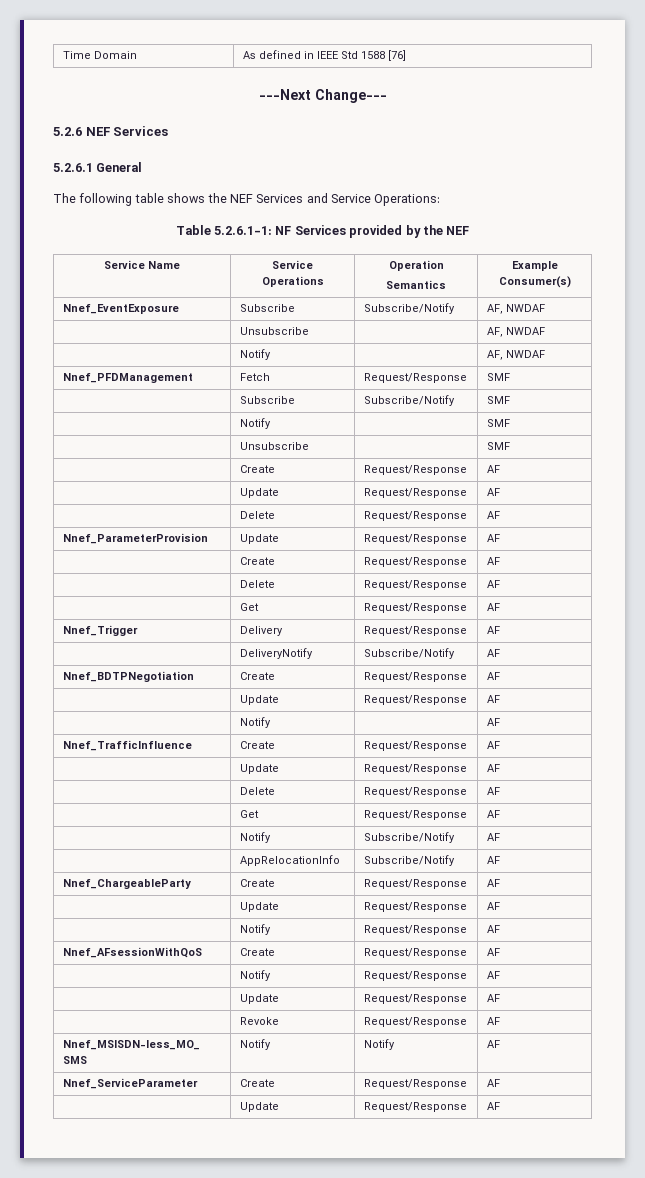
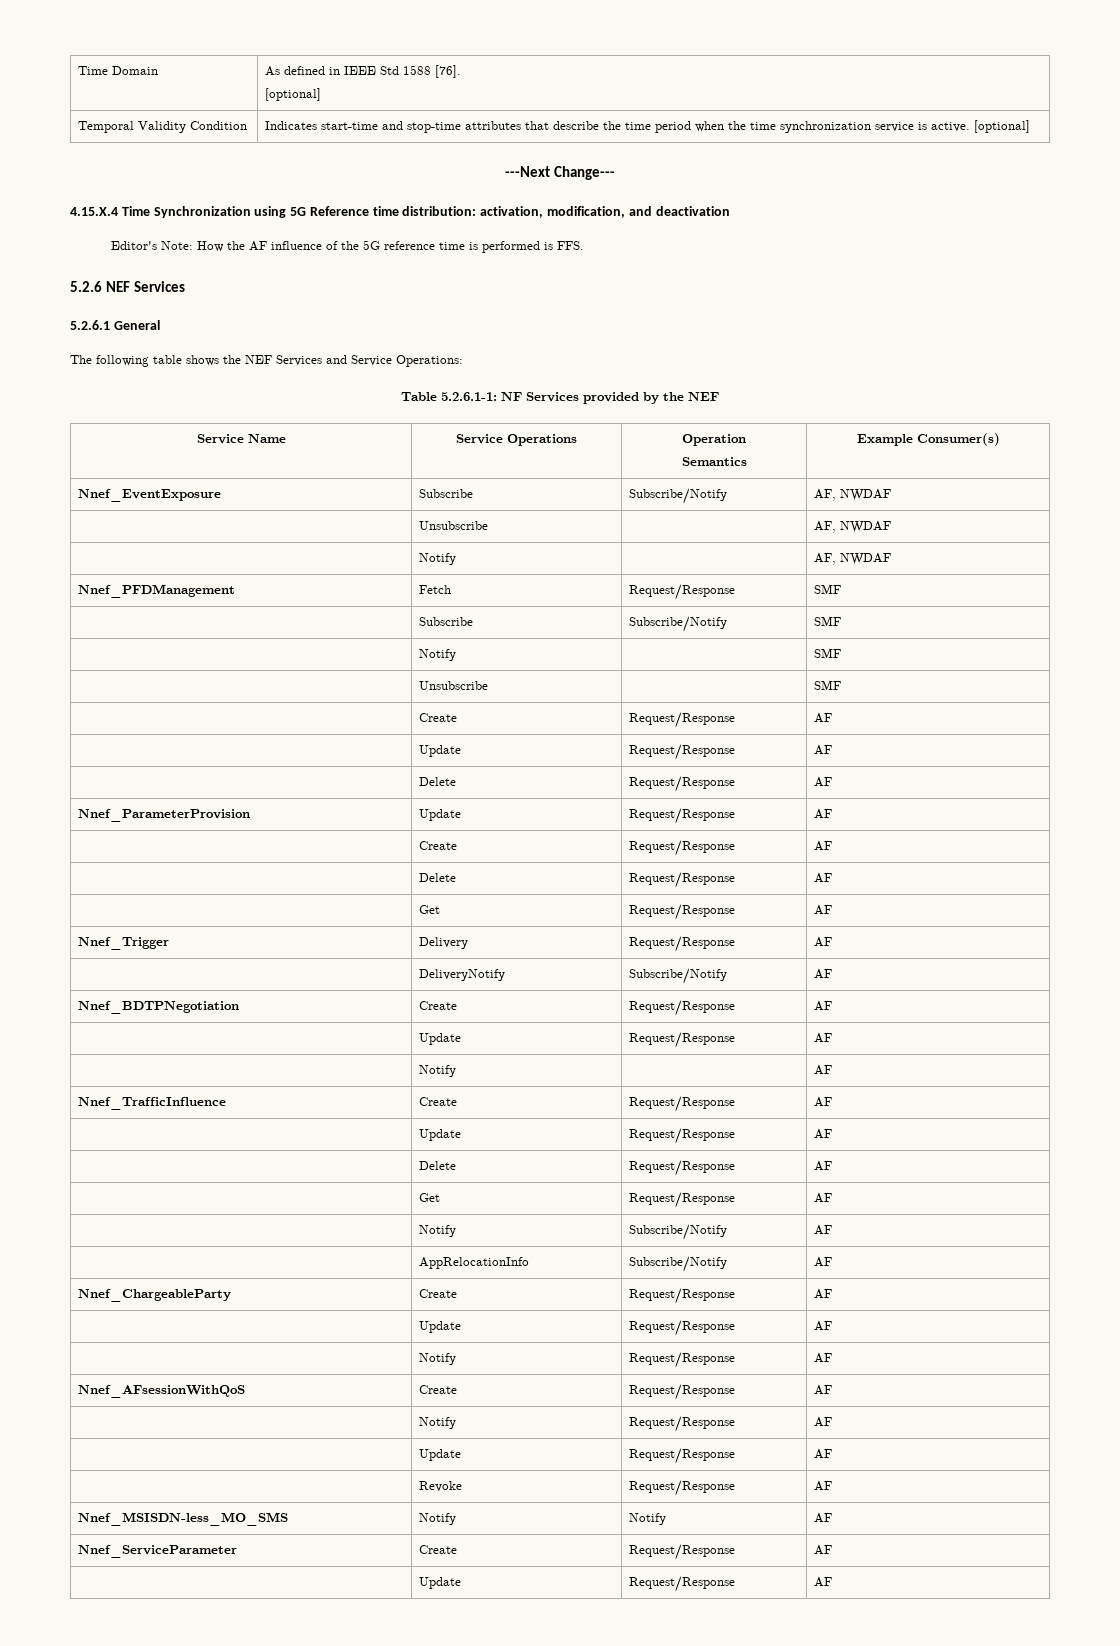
- Time Domain | As defined in IEEE Std 1588 [76]
+ Time Domain | As defined in IEEE Std 1588 [76].
+ [optional]
+ Temporal Validity Condition | Indicates start-time and stop-time attributes that describe the time period when the time synchronization service is active. [optional]
  ---Next Change---
+ 4.15.X.4 Time Synchronization using 5G Reference time distribution: activation, modification, and deactivation
+ Editor's Note: How the AF influence of the 5G reference time is performed is FFS.

